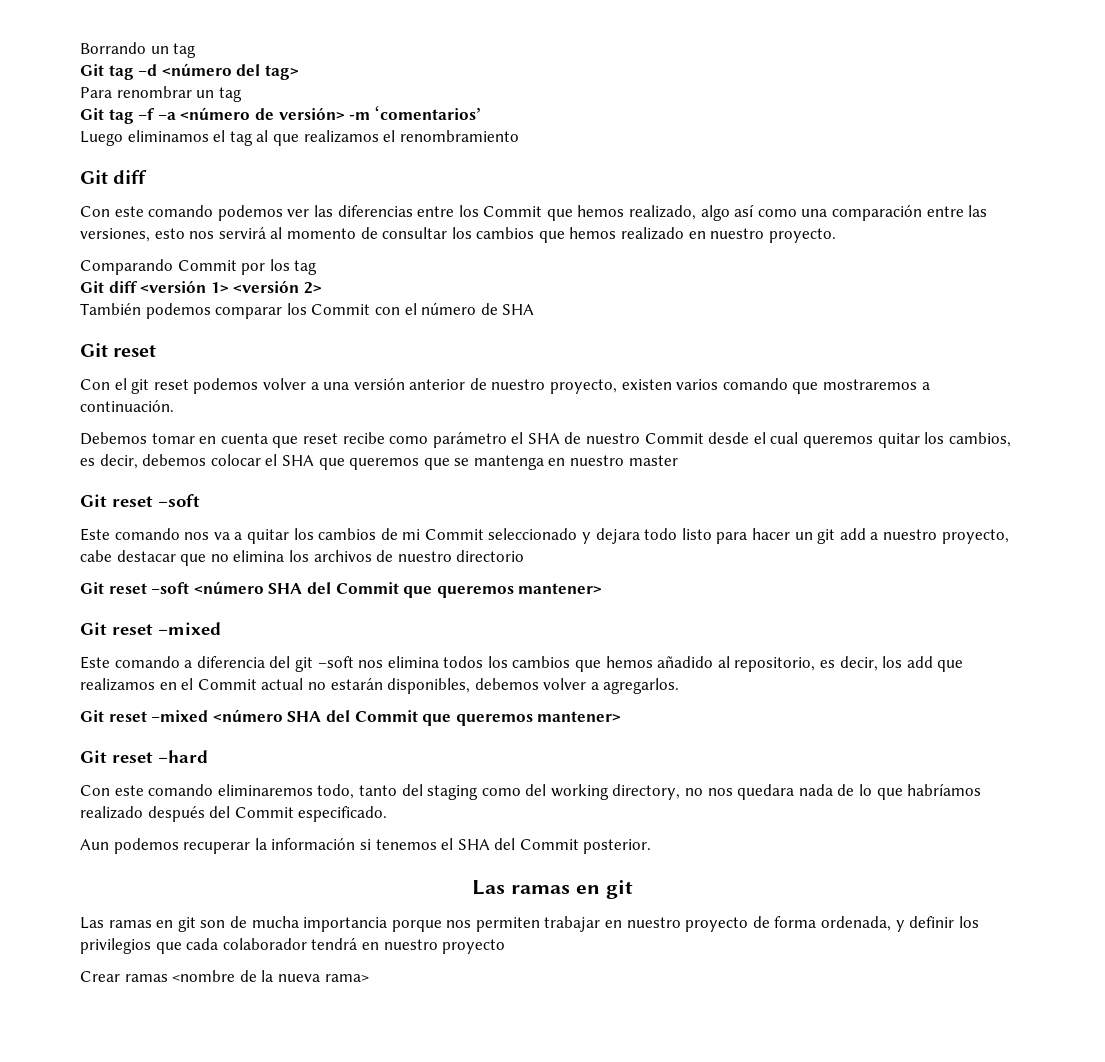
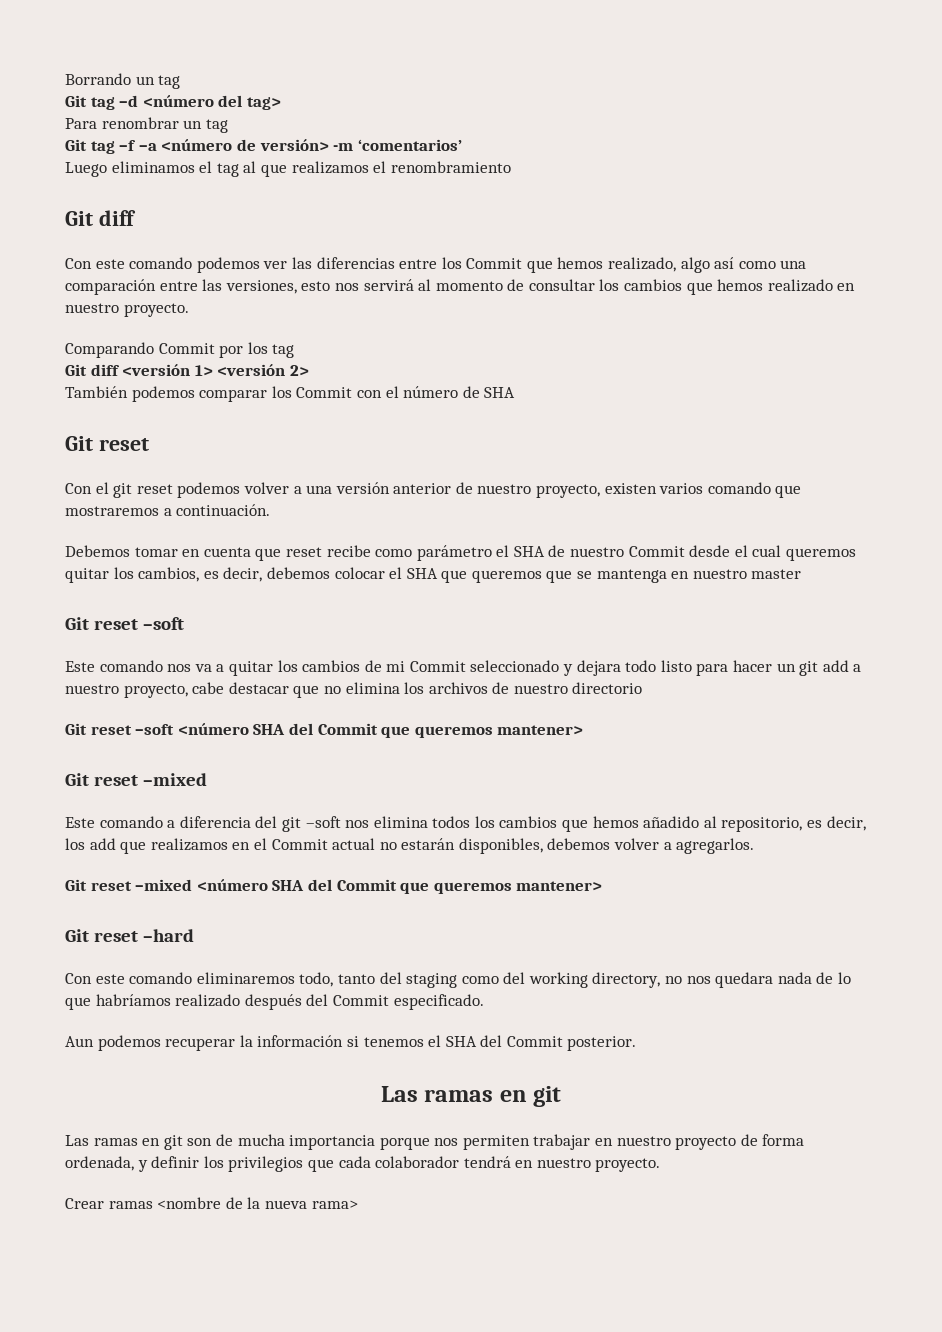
- Las ramas en git son de mucha importancia porque nos permiten trabajar en nuestro proyecto de forma ordenada, y definir los privilegios que cada colaborador tendrá en nuestro proyecto
+ Las ramas en git son de mucha importancia porque nos permiten trabajar en nuestro proyecto de forma ordenada, y definir los privilegios que cada colaborador tendrá en nuestro proyecto.

